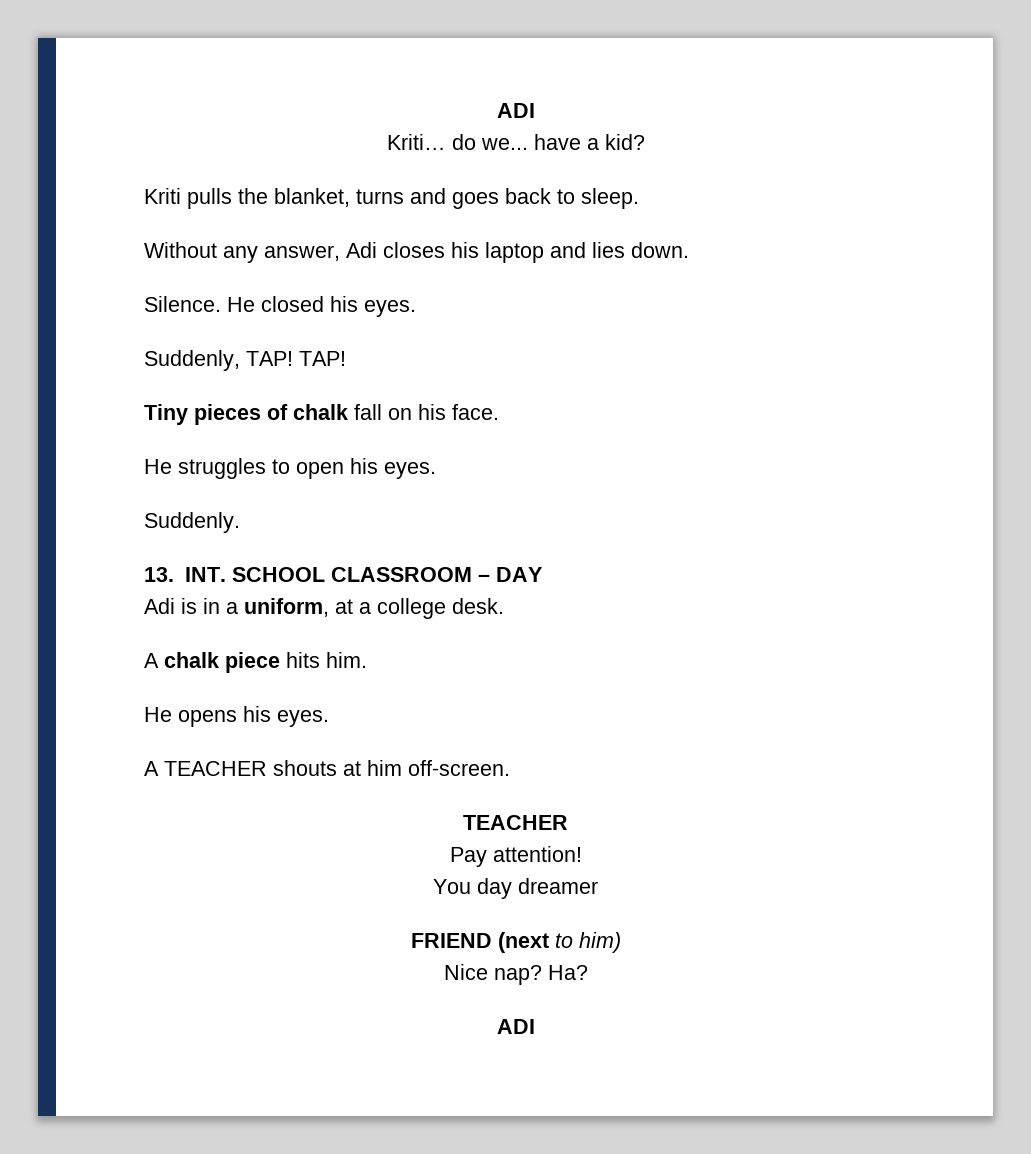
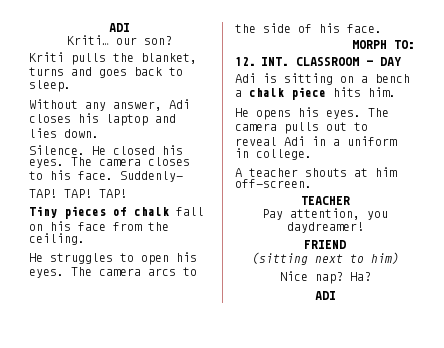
- Kriti… do we... have a kid?
+ Kriti… our son?
- He closed his eyes.
- Suddenly, TAP!
+ He closed his eyes. The camera closes to his face. Suddenly-
+ TAP! TAP!
- Tiny pieces of chalk fall on his face.
+ Tiny pieces of chalk fall on his face from the ceiling.
- He struggles to open his eyes.
- Suddenly.
- 13. INT. SCHOOL CLASSROOM – DAY
+ He struggles to open his eyes. The camera arcs to the side of his face.
+ MORPH TO:
+ 12. INT. CLASSROOM – DAY
- Adi is in a uniform, at a college desk.
- A chalk piece hits him.
+ Adi is sitting on a bench a chalk piece hits him.
- He opens his eyes.
- A TEACHER shouts at him off-screen.
+ He opens his eyes. The camera pulls out to reveal Adi in a uniform in college.
+ A teacher shouts at him off-screen.
- Pay attention!
- You day dreamer
+ Pay attention, you daydreamer!
- FRIEND (next to him)
+ FRIEND
+ (sitting next to him)

